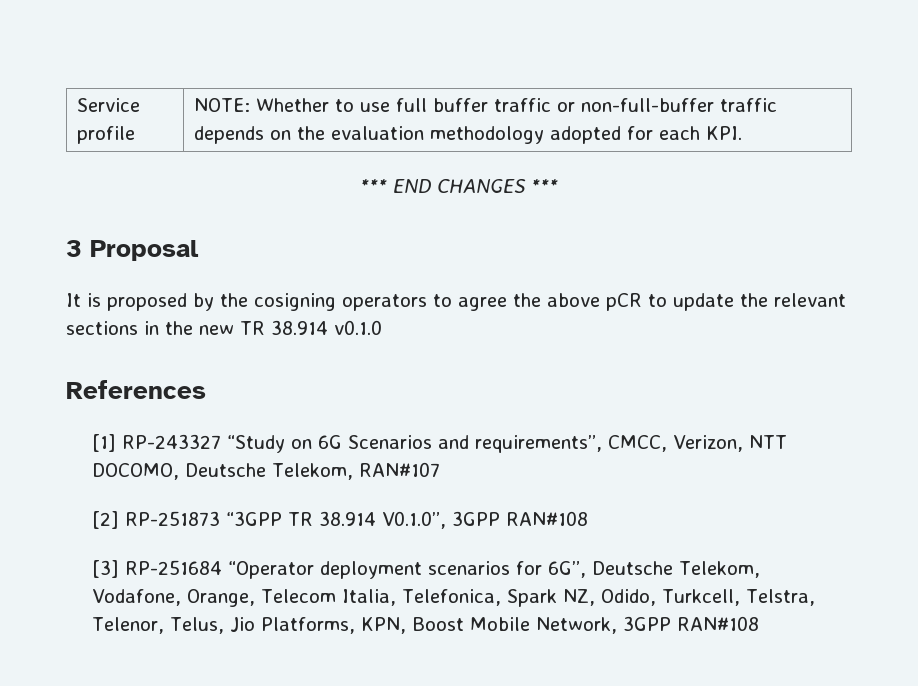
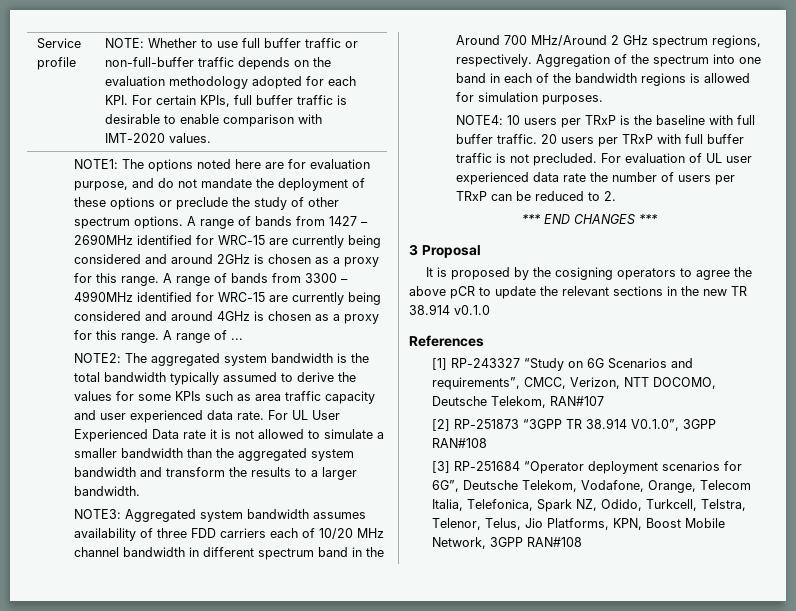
- Service profile | NOTE: Whether to use full buffer traffic or non-full-buffer traffic depends on the evaluation methodology adopted for each KPI.
+ Service profile | NOTE: Whether to use full buffer traffic or non-full-buffer traffic depends on the evaluation methodology adopted for each KPI. For certain KPIs, full buffer traffic is desirable to enable comparison with IMT-2020 values.
+ NOTE1: The options noted here are for evaluation purpose, and do not mandate the deployment of these options or preclude the study of other spectrum options. A range of bands from 1427 – 2690MHz identified for WRC-15 are currently being considered and around 2GHz is chosen as a proxy for this range. A range of bands from 3300 – 4990MHz identified for WRC-15 are currently being considered and around 4GHz is chosen as a proxy for this range. A range of ...
+ NOTE2: The aggregated system bandwidth is the total bandwidth typically assumed to derive the values for some KPIs such as area traffic capacity and user experienced data rate. For UL User Experienced Data rate it is not allowed to simulate a smaller bandwidth than the aggregated system bandwidth and transform the results to a larger bandwidth.
+ NOTE3: Aggregated system bandwidth assumes availability of three FDD carriers each of 10/20 MHz channel bandwidth in different spectrum band in the Around 700 MHz/Around 2 GHz spectrum regions, respectively. Aggregation of the spectrum into one band in each of the bandwidth regions is allowed for simulation purposes.
+ NOTE4: 10 users per TRxP is the baseline with full buffer traffic. 20 users per TRxP with full buffer traffic is not precluded. For evaluation of UL user experienced data rate the number of users per TRxP can be reduced to 2.

